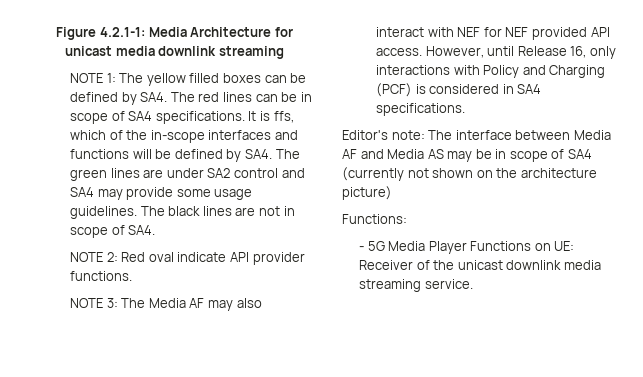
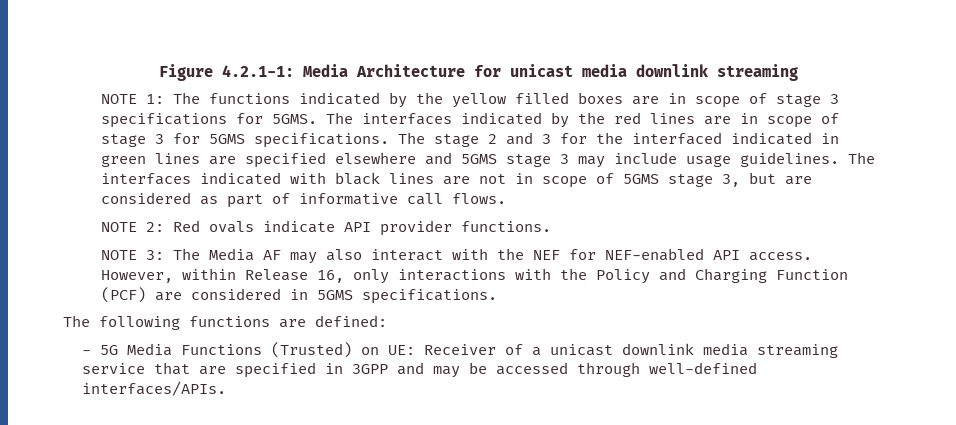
- NOTE 1: The yellow filled boxes can be defined by SA4. The red lines can be in scope of SA4 specifications. It is ffs, which of the in-scope interfaces and functions will be defined by SA4. The green lines are under SA2 control and SA4 may provide some usage guidelines. The black lines are not in scope of SA4.
+ NOTE 1: The functions indicated by the yellow filled boxes are in scope of stage 3 specifications for 5GMS. The interfaces indicated by the red lines are in scope of stage 3 for 5GMS specifications. The stage 2 and 3 for the interfaced indicated in green lines are specified elsewhere and 5GMS stage 3 may include usage guidelines. The interfaces indicated with black lines are not in scope of 5GMS stage 3, but are considered as part of informative call flows.
- NOTE 2: Red oval indicate API provider functions.
+ NOTE 2: Red ovals indicate API provider functions.
- NOTE 3: The Media AF may also interact with NEF for NEF provided API access.
+ NOTE 3: The Media AF may also interact with the NEF for NEF-enabled API access.
- However, until Release 16, only interactions with Policy and Charging (PCF) is considered in SA4 specifications.
+ However, within Release 16, only interactions with the Policy and Charging Function (PCF) are considered in 5GMS specifications.
- Editor's note: The interface between Media AF and Media AS may be in scope of SA4 (currently not shown on the architecture picture)
- Functions:
+ The following functions are defined:
- - 5G Media Player Functions on UE: Receiver of the unicast downlink media streaming service.
+ - 5G Media Functions (Trusted) on UE: Receiver of a unicast downlink media streaming service that are specified in 3GPP and may be accessed through well-defined interfaces/APIs.

